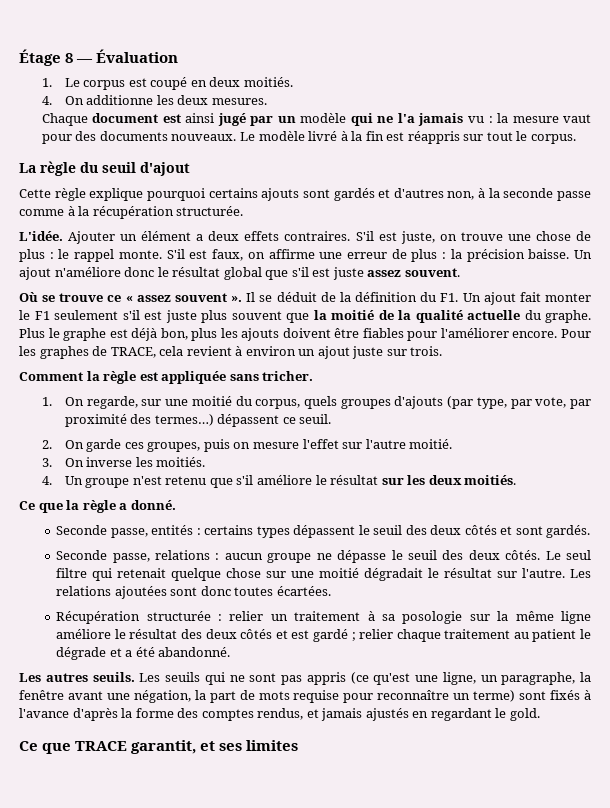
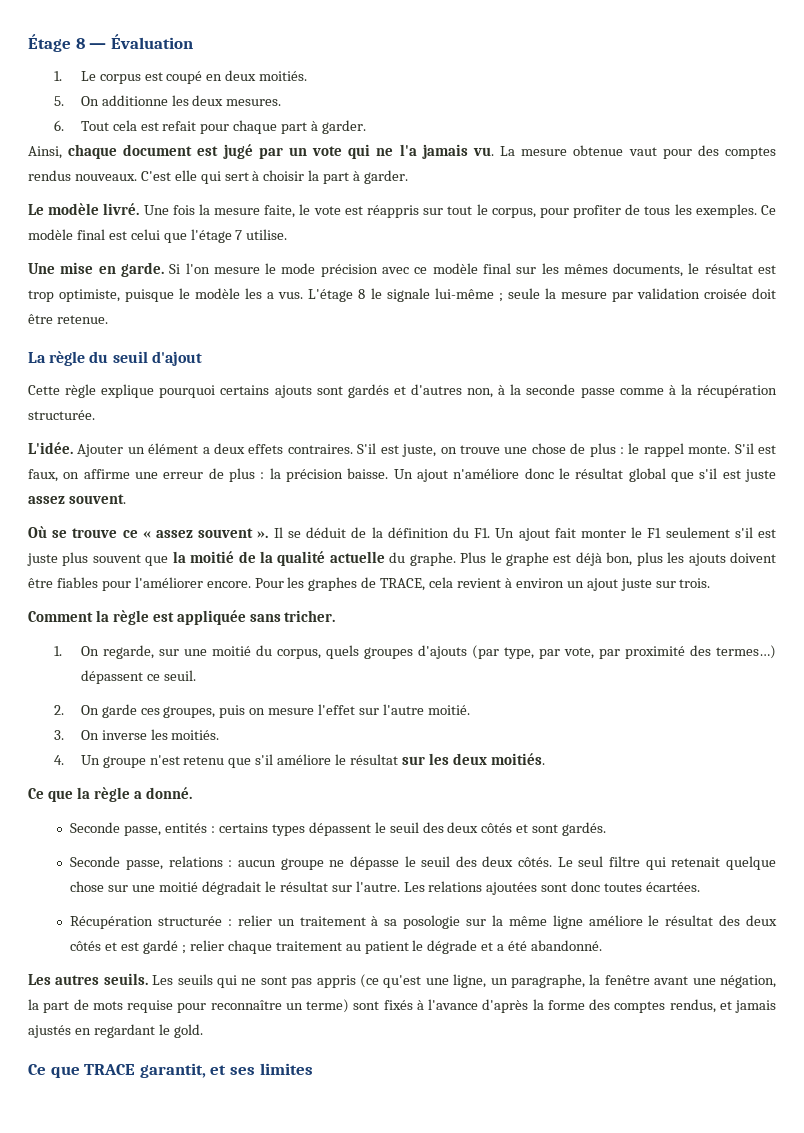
- 4. On additionne les deux mesures.
+ 5. On additionne les deux mesures.
- Chaque document est ainsi jugé par un modèle qui ne l'a jamais vu : la mesure vaut pour des documents nouveaux. Le modèle livré à la fin est réappris sur tout le corpus.
+ 6. Tout cela est refait pour chaque part à garder.
+ Ainsi, chaque document est jugé par un vote qui ne l'a jamais vu. La mesure obtenue vaut pour des comptes rendus nouveaux. C'est elle qui sert à choisir la part à garder.
+ Le modèle livré. Une fois la mesure faite, le vote est réappris sur tout le corpus, pour profiter de tous les exemples. Ce modèle final est celui que l'étage 7 utilise.
+ Une mise en garde. Si l'on mesure le mode précision avec ce modèle final sur les mêmes documents, le résultat est trop optimiste, puisque le modèle les a vus. L'étage 8 le signale lui-même ; seule la mesure par validation croisée doit être retenue.

